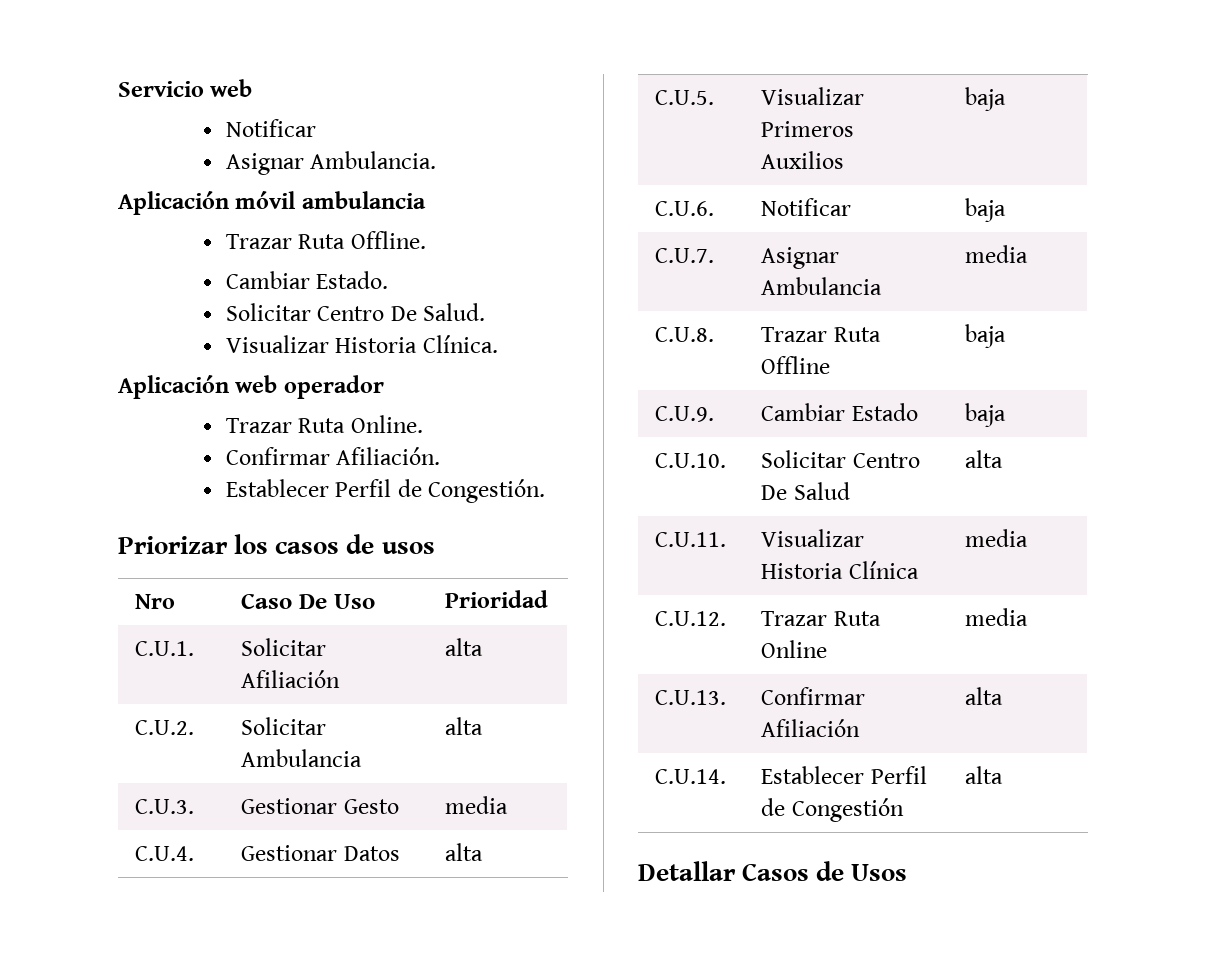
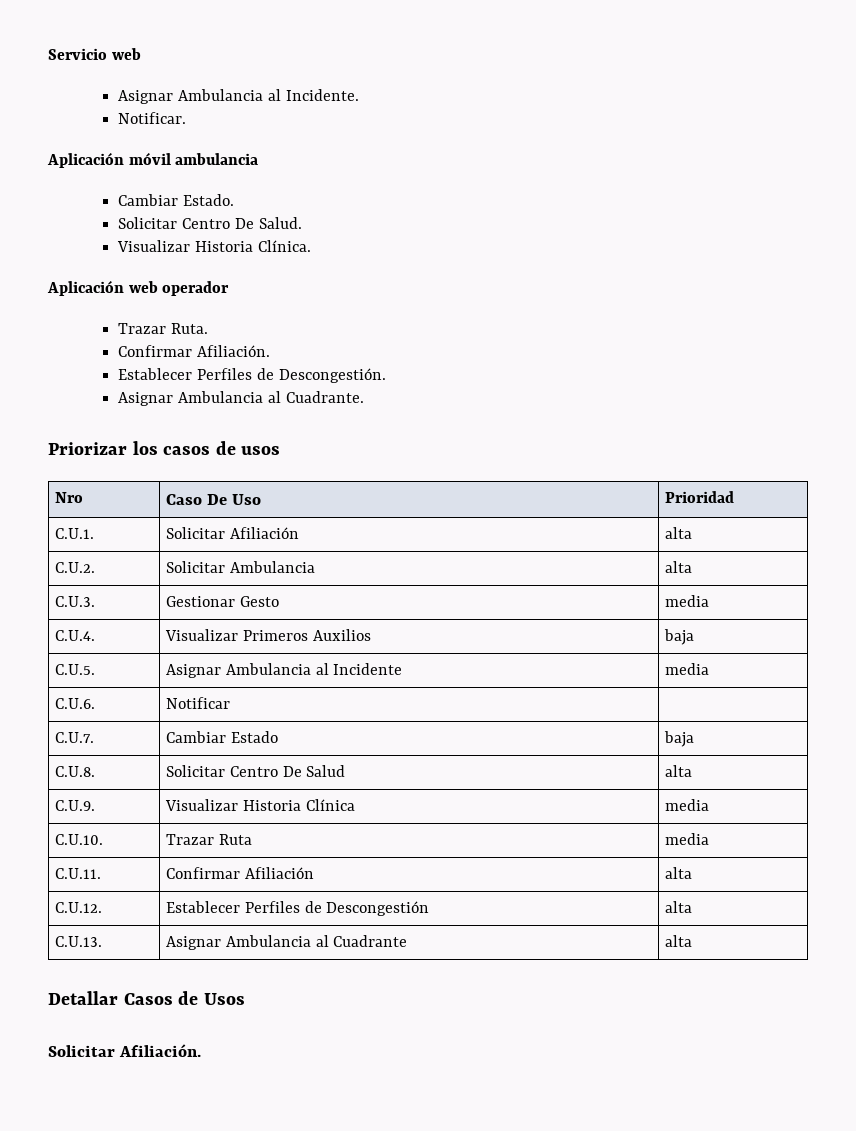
  Servicio web
- Notificar
- Asignar Ambulancia.
+ Asignar Ambulancia al Incidente.
+ Notificar.
- Trazar Ruta Offline.
- Trazar Ruta Online.
+ Trazar Ruta.
- Establecer Perfil de Congestión.
+ Establecer Perfiles de Descongestión.
+ Asignar Ambulancia al Cuadrante.
- C.U.4. | Gestionar Datos | alta
- C.U.5. | Visualizar Primeros Auxilios | baja
+ C.U.4. | Visualizar Primeros Auxilios | baja
+ C.U.5. | Asignar Ambulancia al Incidente | media
- C.U.6. | Notificar | baja
+ C.U.6. | Notificar |
- C.U.7. | Asignar Ambulancia | media
- C.U.8. | Trazar Ruta Offline | baja
- C.U.9. | Cambiar Estado | baja
+ C.U.7. | Cambiar Estado | baja
- C.U.10. | Solicitar Centro De Salud | alta
+ C.U.8. | Solicitar Centro De Salud | alta
- C.U.11. | Visualizar Historia Clínica | media
+ C.U.9. | Visualizar Historia Clínica | media
- C.U.12. | Trazar Ruta Online | media
- C.U.13. | Confirmar Afiliación | alta
+ C.U.10. | Trazar Ruta | media
+ C.U.11. | Confirmar Afiliación | alta
- C.U.14. | Establecer Perfil de Congestión | alta
+ C.U.12. | Establecer Perfiles de Descongestión | alta
+ C.U.13. | Asignar Ambulancia al Cuadrante | alta
+ Solicitar Afiliación.

